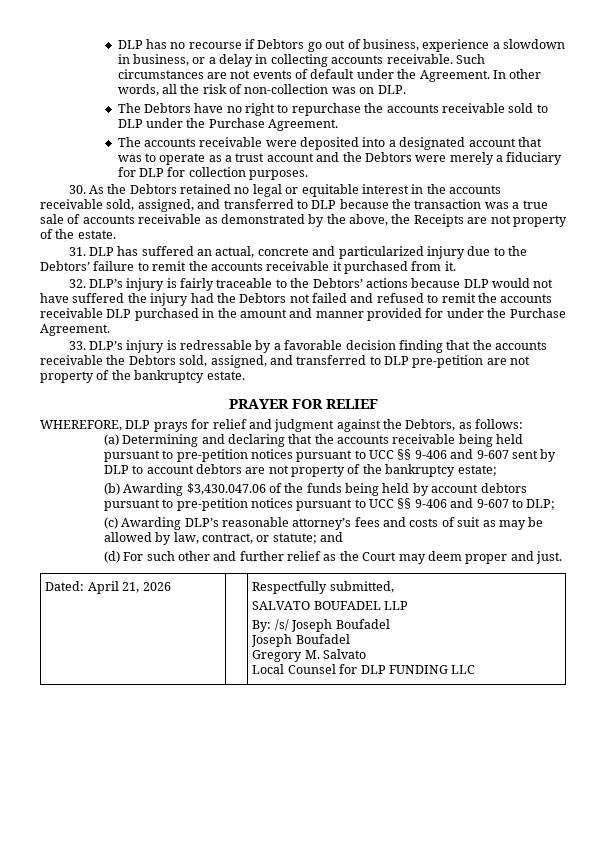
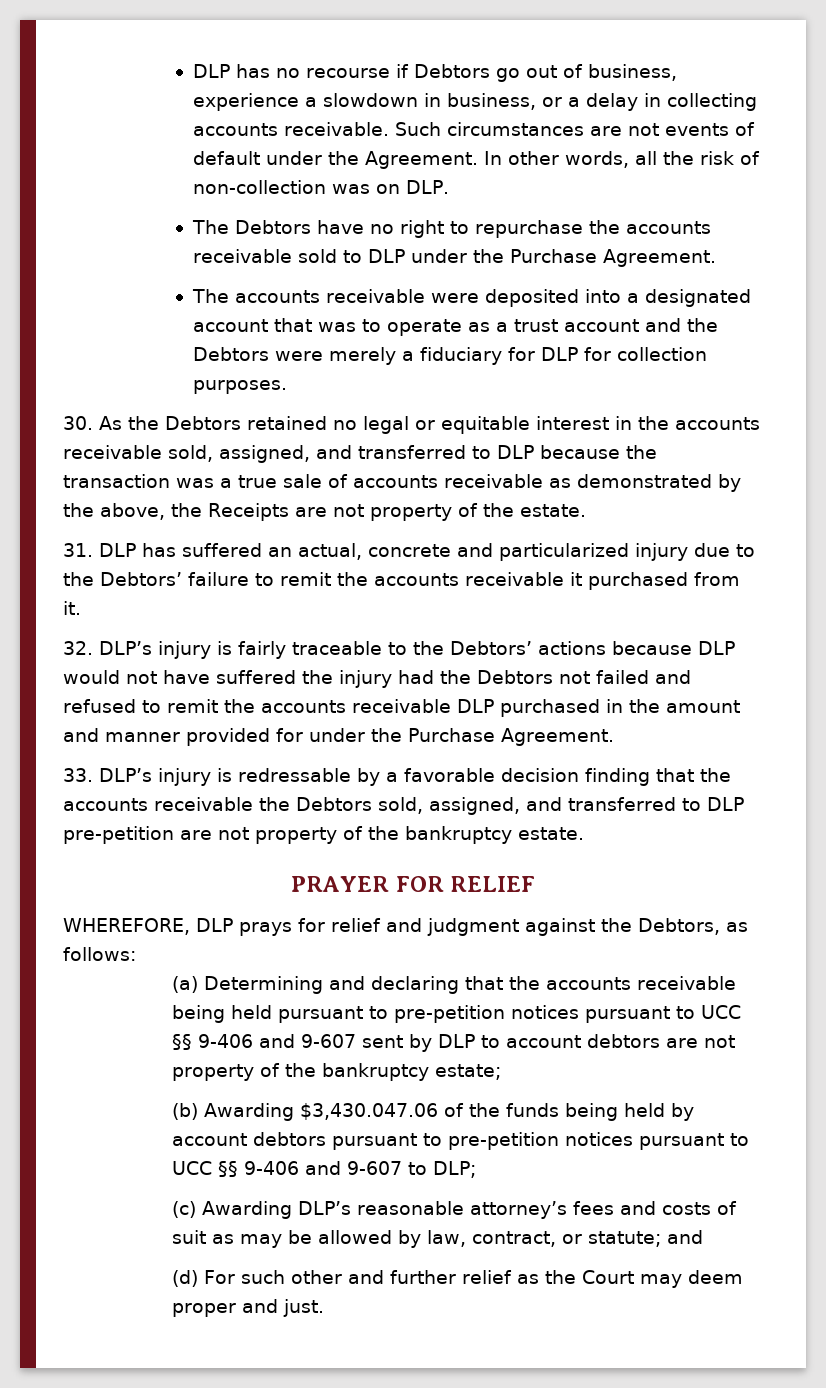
- Dated: April 21, 2026 | | Respectfully submitted,
- SALVATO BOUFADEL LLP
- By: /s/ Joseph Boufadel
- Joseph Boufadel
- Gregory M. Salvato
- Local Counsel for DLP FUNDING LLC

